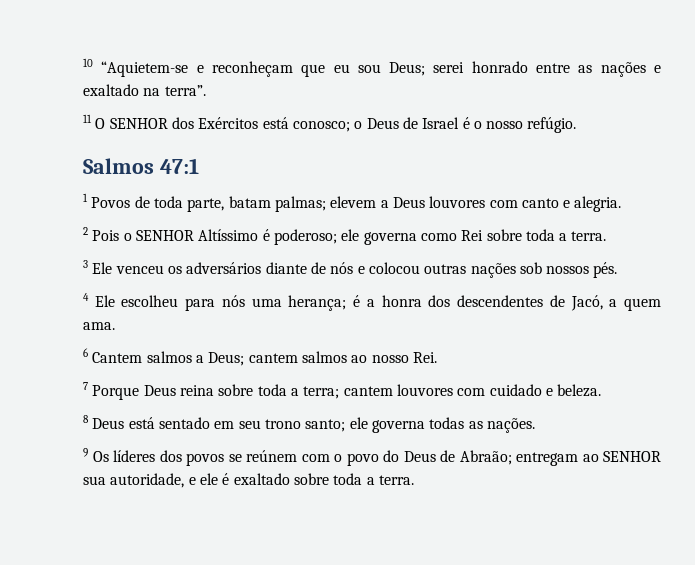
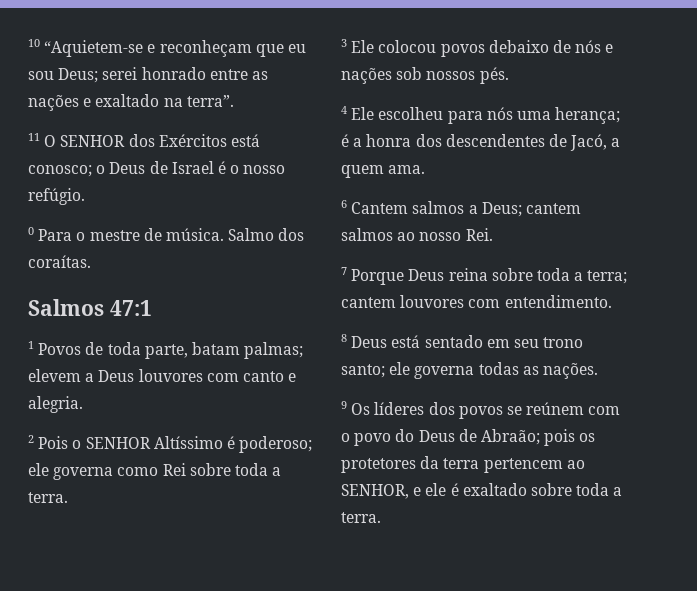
+ 0 Para o mestre de música. Salmo dos coraítas.
- 3 Ele venceu os adversários diante de nós e colocou outras nações sob nossos pés.
+ 3 Ele colocou povos debaixo de nós e nações sob nossos pés.
- 7 Porque Deus reina sobre toda a terra; cantem louvores com cuidado e beleza.
+ 7 Porque Deus reina sobre toda a terra; cantem louvores com entendimento.
- 9 Os líderes dos povos se reúnem com o povo do Deus de Abraão; entregam ao SENHOR sua autoridade, e ele é exaltado sobre toda a terra.
+ 9 Os líderes dos povos se reúnem com o povo do Deus de Abraão; pois os protetores da terra pertencem ao SENHOR, e ele é exaltado sobre toda a terra.

